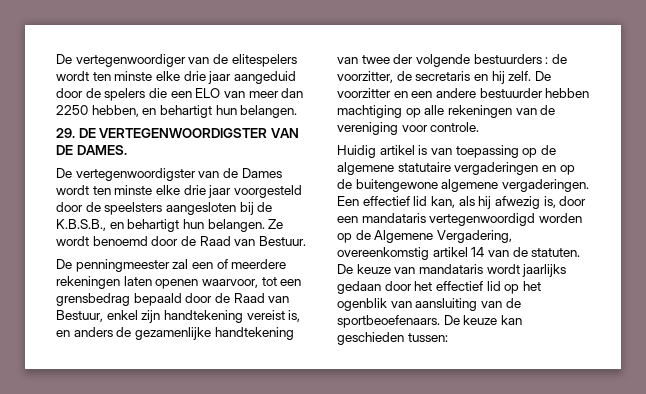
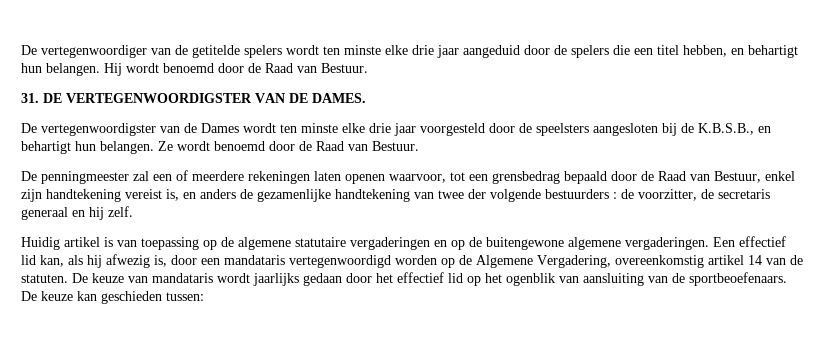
- De vertegenwoordiger van de elitespelers wordt ten minste elke drie jaar aangeduid door de spelers die een ELO van meer dan 2250 hebben, en behartigt hun belangen.
- 29. DE VERTEGENWOORDIGSTER VAN DE DAMES.
+ De vertegenwoordiger van de getitelde spelers wordt ten minste elke drie jaar aangeduid door de spelers die een titel hebben, en behartigt hun belangen. Hij wordt benoemd door de Raad van Bestuur.
+ 31. DE VERTEGENWOORDIGSTER VAN DE DAMES.
- De penningmeester zal een of meerdere rekeningen laten openen waarvoor, tot een grensbedrag bepaald door de Raad van Bestuur, enkel zijn handtekening vereist is, en anders de gezamenlijke handtekening van twee der volgende bestuurders : de voorzitter, de secretaris en hij zelf. De voorzitter en een andere bestuurder hebben machtiging op alle rekeningen van de vereniging voor controle.
+ De penningmeester zal een of meerdere rekeningen laten openen waarvoor, tot een grensbedrag bepaald door de Raad van Bestuur, enkel zijn handtekening vereist is, en anders de gezamenlijke handtekening van twee der volgende bestuurders : de voorzitter, de secretaris generaal en hij zelf.

